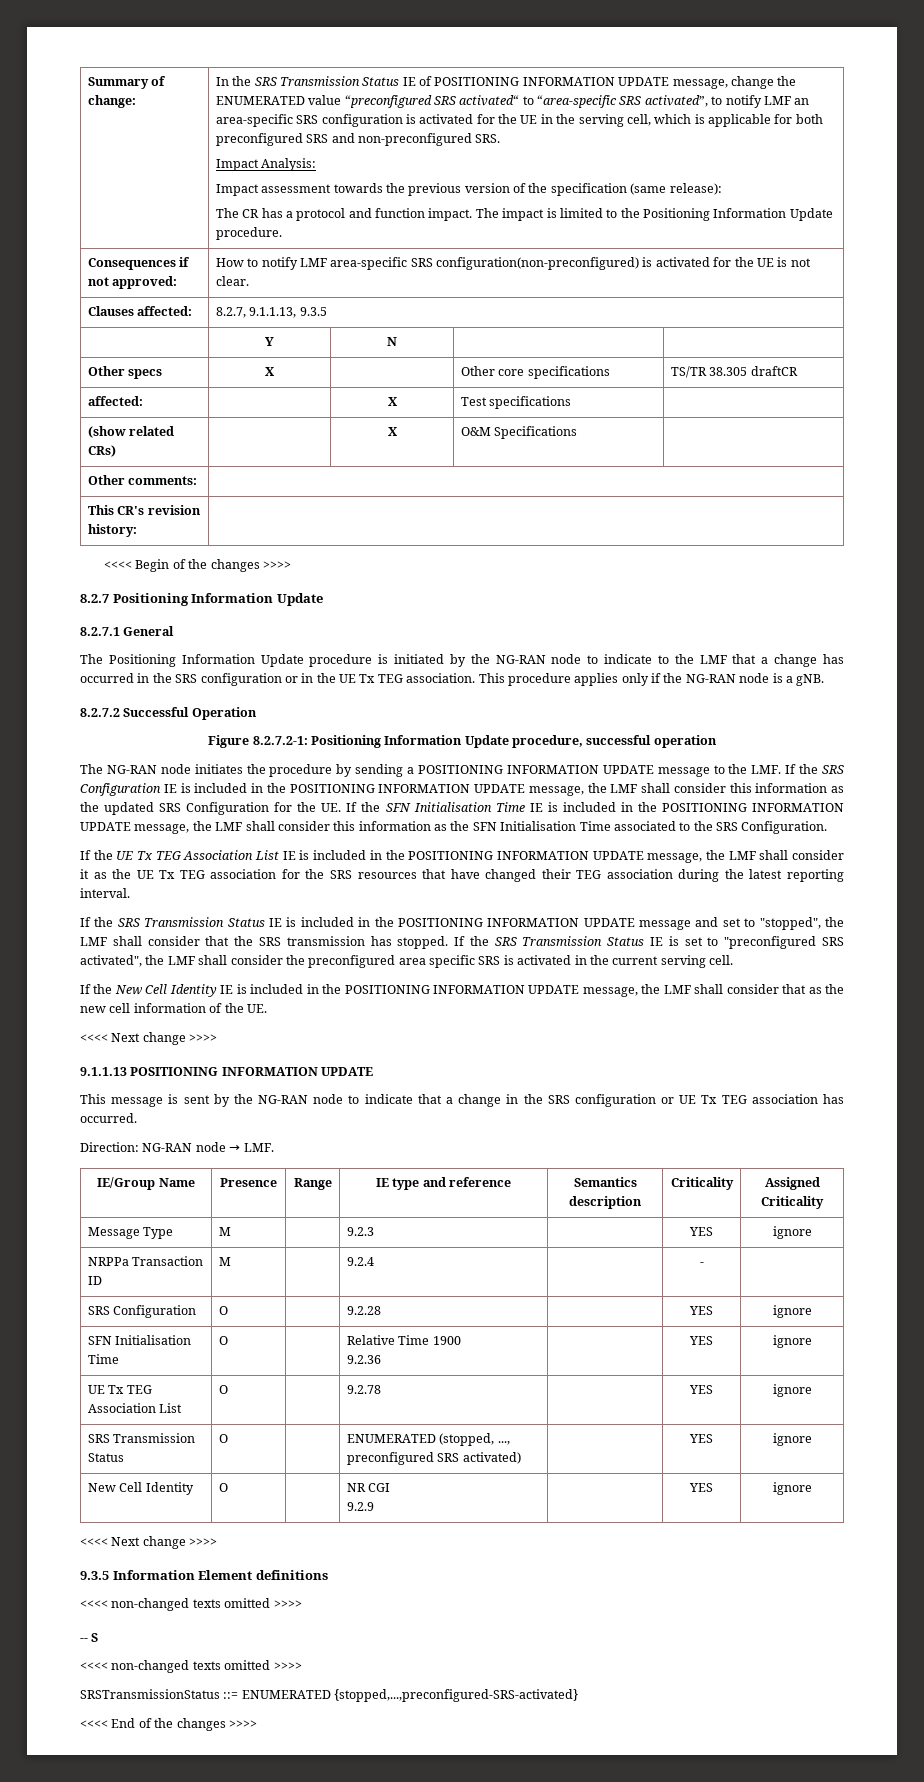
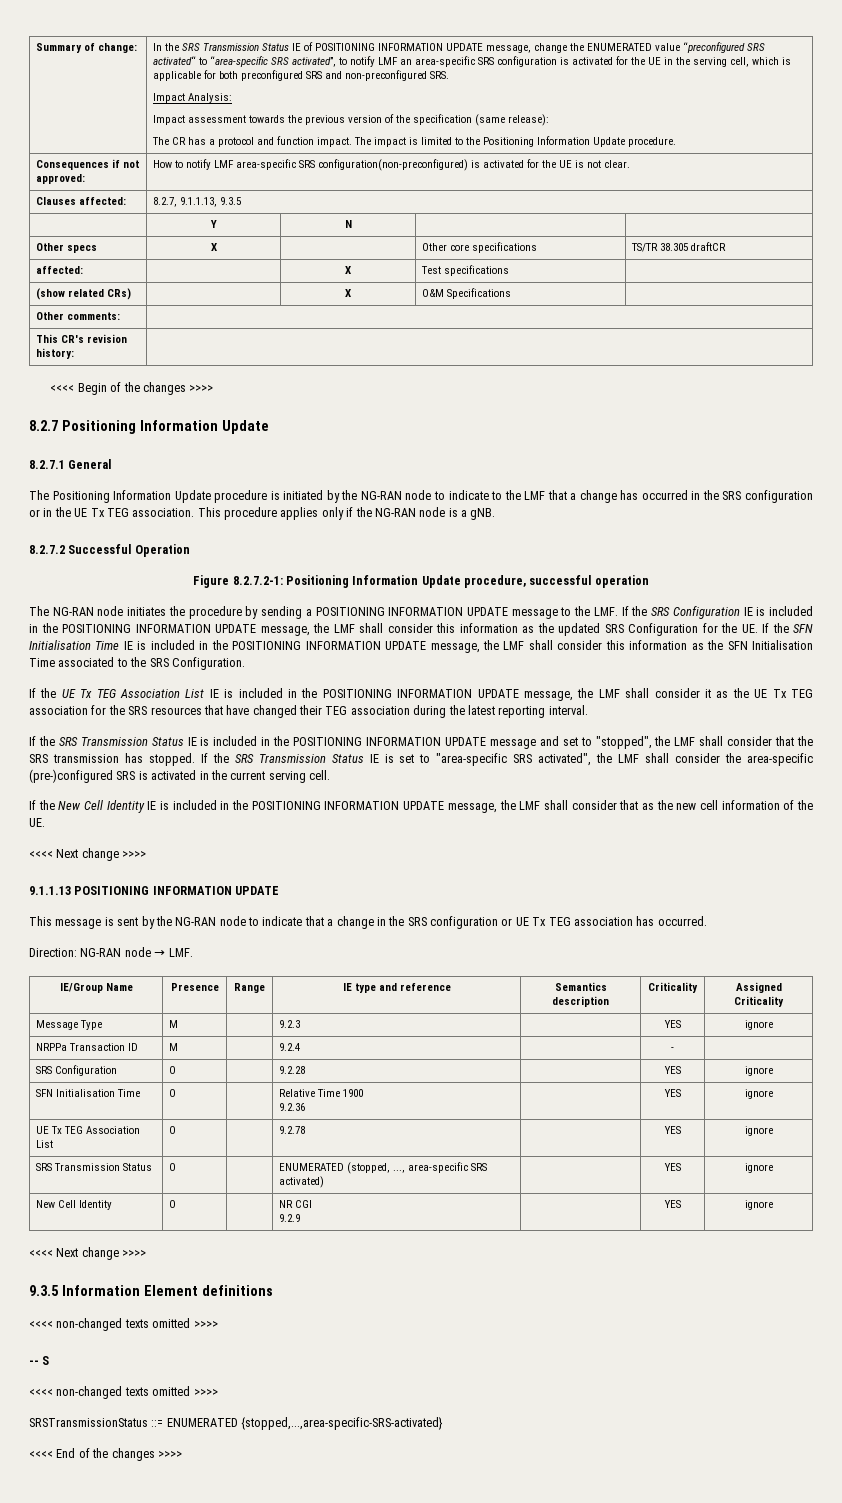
- If the SRS Transmission Status IE is set to "preconfigured SRS activated", the LMF shall consider the preconfigured area specific SRS is activated in the current serving cell.
+ If the SRS Transmission Status IE is set to "area-specific SRS activated", the LMF shall consider the area-specific (pre-)configured SRS is activated in the current serving cell.
- SRS Transmission Status | O | | ENUMERATED (stopped, ..., preconfigured SRS activated) | | YES | ignore
+ SRS Transmission Status | O | | ENUMERATED (stopped, ..., area-specific SRS activated) | | YES | ignore
- SRSTransmissionStatus ::= ENUMERATED {stopped,...,preconfigured-SRS-activated}
+ SRSTransmissionStatus ::= ENUMERATED {stopped,...,area-specific-SRS-activated}

